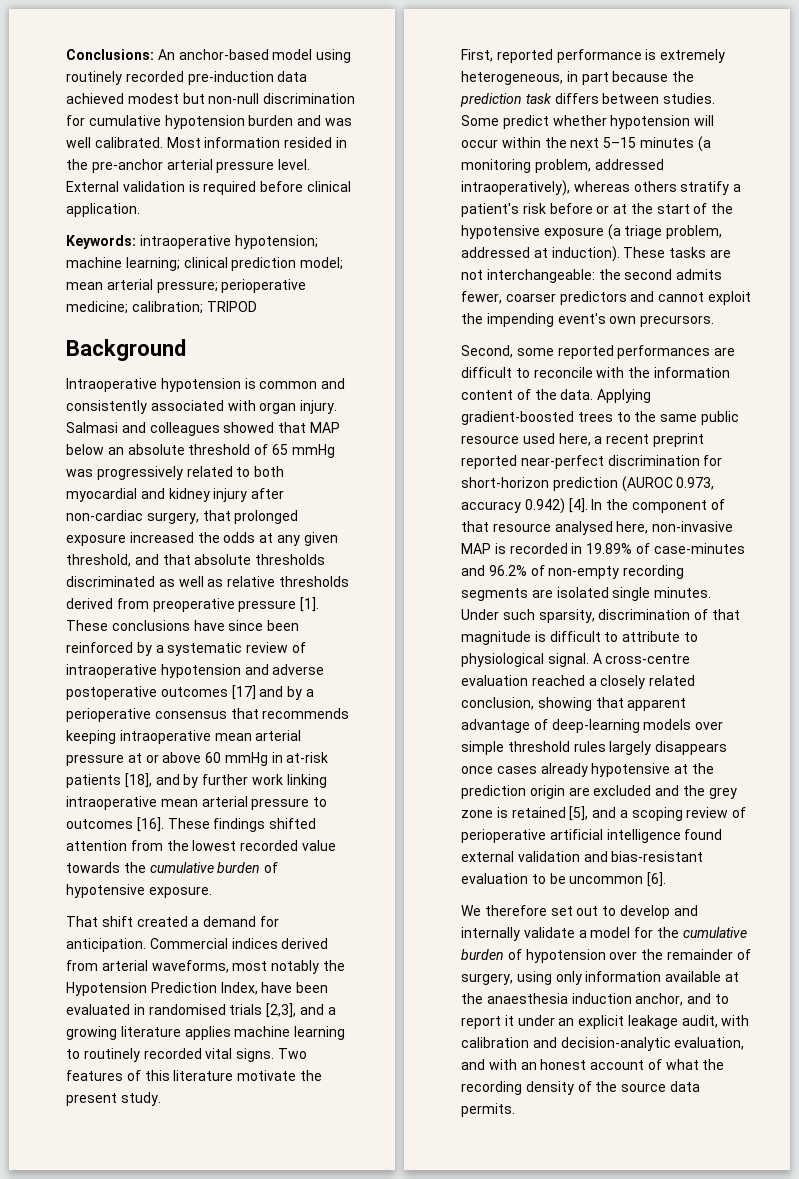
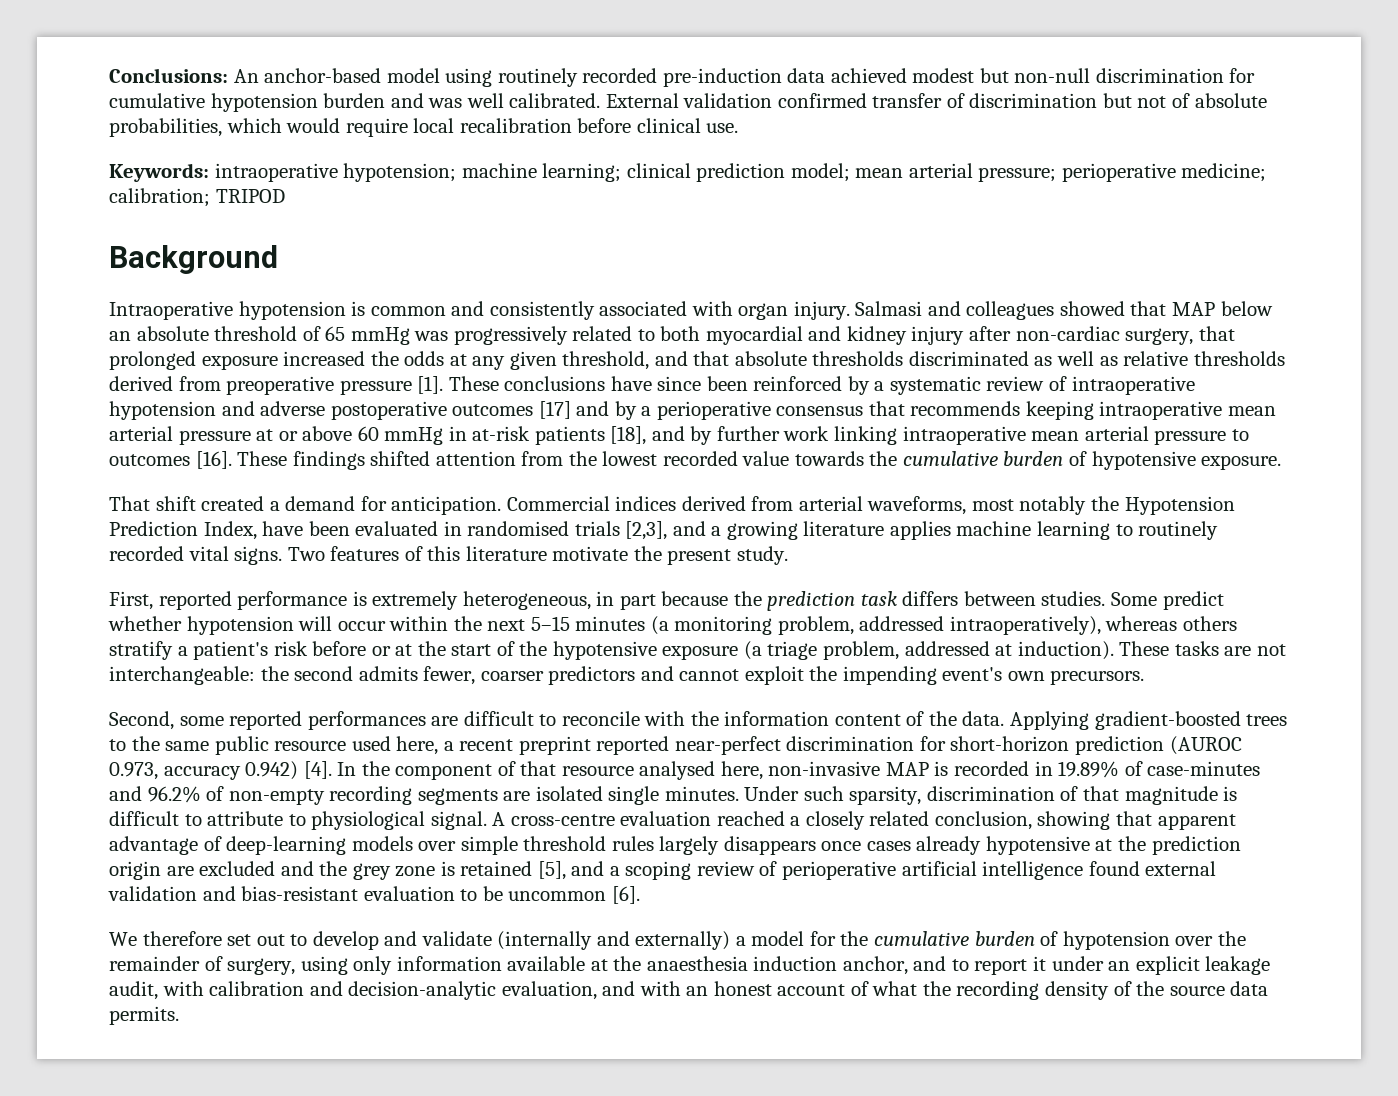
- Most information resided in the pre-anchor arterial pressure level. External validation is required before clinical application.
+ External validation confirmed transfer of discrimination but not of absolute probabilities, which would require local recalibration before clinical use.
- We therefore set out to develop and internally validate a model for the cumulative burden of hypotension over the remainder of surgery, using only information available at the anaesthesia induction anchor, and to report it under an explicit leakage audit, with calibration and decision-analytic evaluation, and with an honest account of what the recording density of the source data permits.
+ We therefore set out to develop and validate (internally and externally) a model for the cumulative burden of hypotension over the remainder of surgery, using only information available at the anaesthesia induction anchor, and to report it under an explicit leakage audit, with calibration and decision-analytic evaluation, and with an honest account of what the recording density of the source data permits.

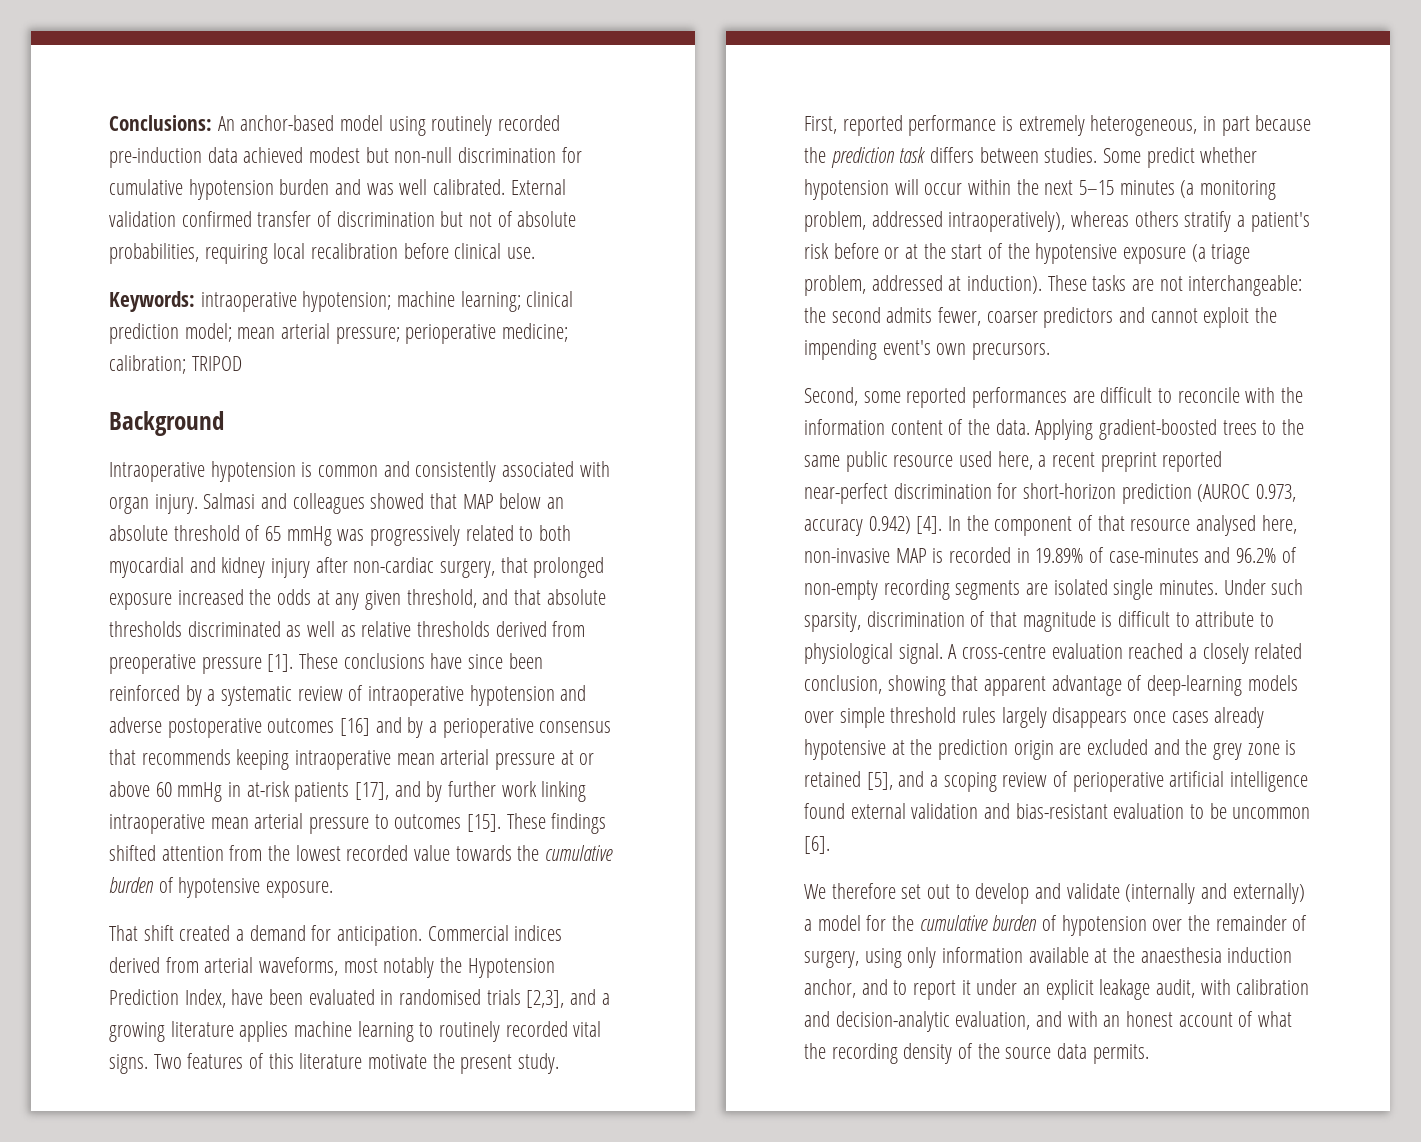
- External validation confirmed transfer of discrimination but not of absolute probabilities, which would require local recalibration before clinical use.
+ External validation confirmed transfer of discrimination but not of absolute probabilities, requiring local recalibration before clinical use.
- These conclusions have since been reinforced by a systematic review of intraoperative hypotension and adverse postoperative outcomes [17] and by a perioperative consensus that recommends keeping intraoperative mean arterial pressure at or above 60 mmHg in at-risk patients [18], and by further work linking intraoperative mean arterial pressure to outcomes [16].
+ These conclusions have since been reinforced by a systematic review of intraoperative hypotension and adverse postoperative outcomes [16] and by a perioperative consensus that recommends keeping intraoperative mean arterial pressure at or above 60 mmHg in at-risk patients [17], and by further work linking intraoperative mean arterial pressure to outcomes [15].

